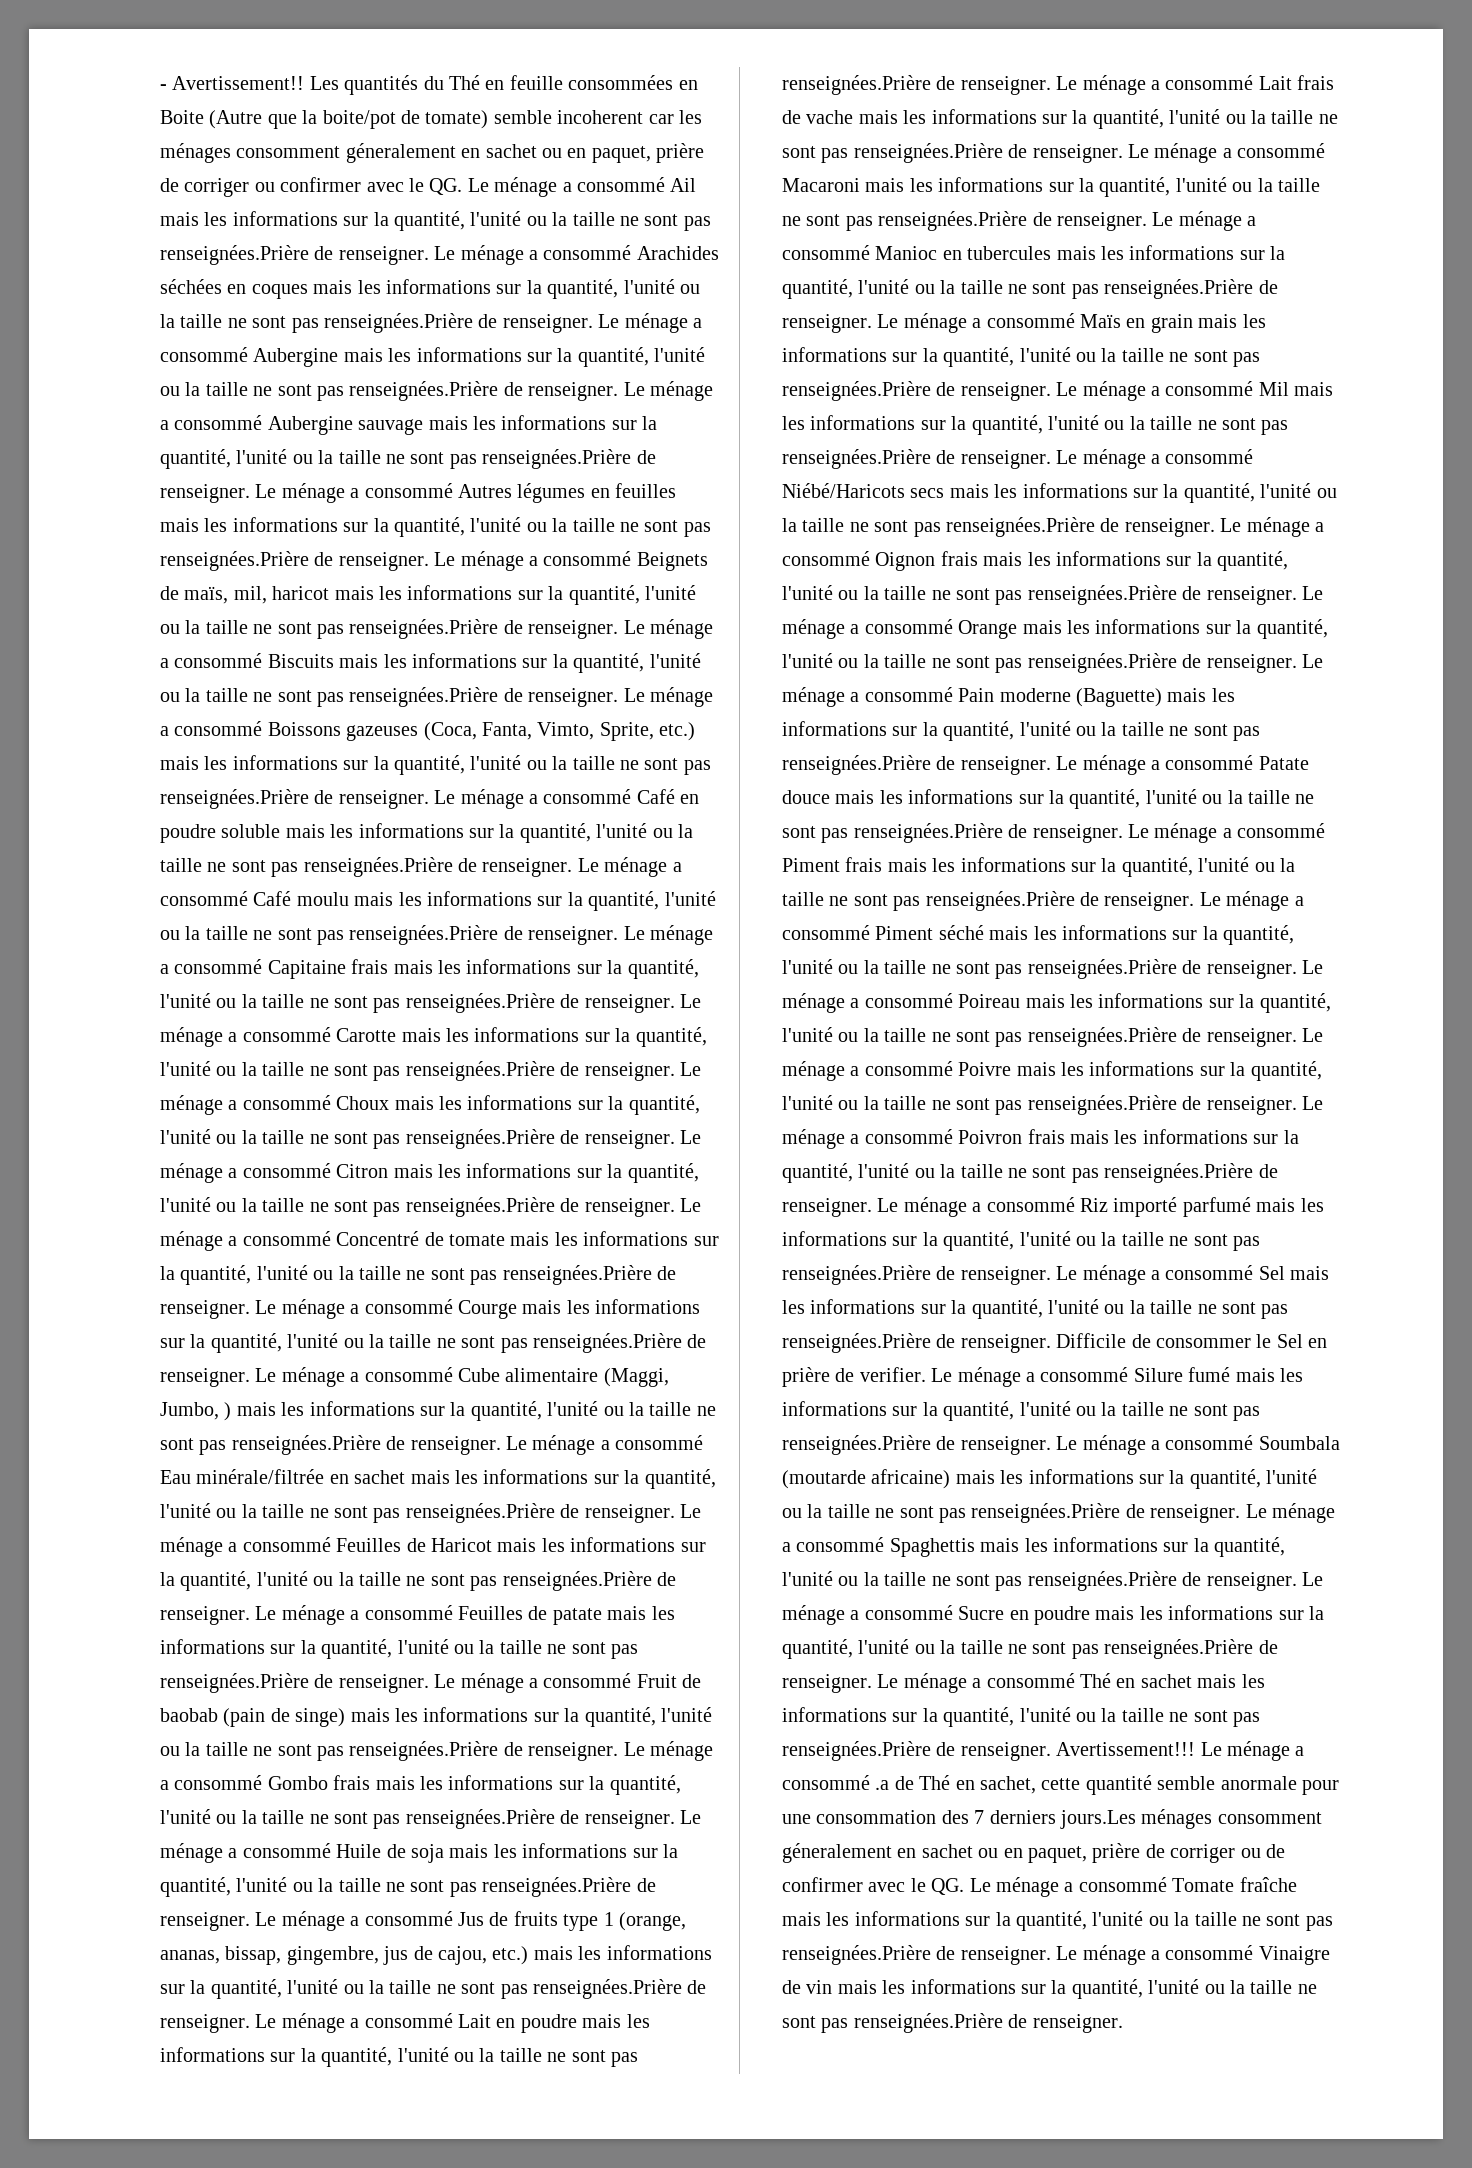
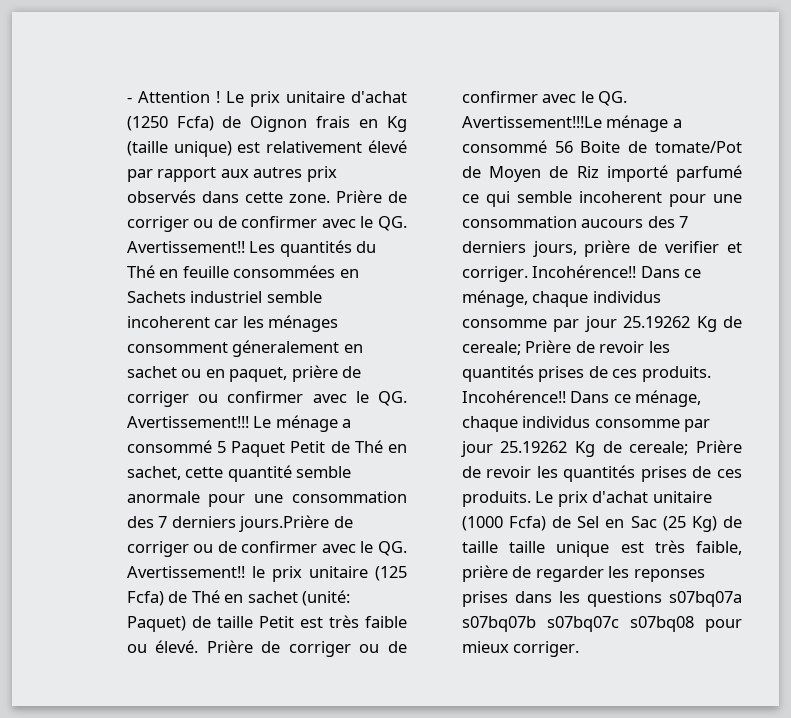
- - Avertissement!!
+ - Attention ! Le prix unitaire d'achat (1250 Fcfa) de Oignon frais en Kg (taille unique) est relativement élevé par rapport aux autres prix observés dans cette zone. Prière de corriger ou de confirmer avec le QG. Avertissement!!
- Les quantités du Thé en feuille consommées en Boite (Autre que la boite/pot de tomate) semble incoherent car les ménages consomment géneralement en sachet ou en paquet, prière de corriger ou confirmer avec le QG. Le ménage a consommé Ail mais les informations sur la quantité, l'unité ou la taille ne sont pas renseignées.Prière de renseigner. Le ménage a consommé Arachides séchées en coques mais les informations sur la quantité, l'unité ou la taille ne sont pas renseignées.Prière de renseigner. Le ménage a consommé Aubergine mais les informations sur la quantité, l'unité ou la taille ne sont pas renseignées.Prière de renseigner. Le ménage a consommé Aubergine sauvage mais les informations sur la quantité, l'unité ou la taille ne sont pas renseignées.Prière de renseigner. Le ménage a consommé Autres légumes en feuilles mais les informations sur la quantité, l'unité ou la taille ne sont pas renseignées.Prière de renseigner. Le ménage a consommé Beignets de maïs, mil, haricot mais les informations sur la quantité, l'unité ou la taille ne sont pas renseignées.Prière de renseigner. Le ménage a consommé Biscuits mais les informations sur la quantité, l'unité ou la taille ne sont pas renseignées.Prière de renseigner. Le ménage a consommé Boissons gazeuses (Coca, Fanta, Vimto, Sprite, etc.) mais les informations sur la quantité, l'unité ou la taille ne sont pas renseignées.Prière de renseigner. Le ménage a consommé Café en poudre soluble mais les informations sur la quantité, l'unité ou la taille ne sont pas renseignées.Prière de renseigner. Le ménage a consommé Café moulu mais les informations sur la quantité, l'unité ou la taille ne sont pas renseignées.Prière de renseigner. Le ménage a consommé Capitaine frais mais les informations sur la quantité, l'unité ou la taille ne sont pas renseignées.Prière de renseigner. Le ménage a consommé Carotte mais les informations sur la quantité, l'unité ou la taille ne sont pas renseignées.Prière de renseigner. Le ménage a consommé Choux mais les informations sur la quantité, l'unité ou la taille ne sont pas renseignées.Prière de renseigner. Le ménage a consommé Citron mais les informations sur la quantité, l'unité ou la taille ne sont pas renseignées.Prière de renseigner. Le ménage a consommé Concentré de tomate mais les informations sur la quantité, l'unité ou la taille ne sont pas renseignées.Prière de renseigner. Le ménage a consommé Courge mais les informations sur la quantité, l'unité ou la taille ne sont pas renseignées.Prière de renseigner. Le ménage a consommé Cube alimentaire (Maggi, Jumbo, ) mais les informations sur la quantité, l'unité ou la taille ne sont pas renseignées.Prière de renseigner. Le ménage a consommé Eau minérale/filtrée en sachet mais les informations sur la quantité, l'unité ou la taille ne sont pas renseignées.Prière de renseigner. Le ménage a consommé Feuilles de Haricot mais les informations sur la quantité, l'unité ou la taille ne sont pas renseignées.Prière de renseigner. Le ménage a consommé Feuilles de patate mais les informations sur la quantité, l'unité ou la taille ne sont pas renseignées.Prière de renseigner. Le ménage a consommé Fruit de baobab (pain de singe) mais les informations sur la quantité, l'unité ou la taille ne sont pas renseignées.Prière de renseigner. Le ménage a consommé Gombo frais mais les informations sur la quantité, l'unité ou la taille ne sont pas renseignées.Prière de renseigner. Le ménage a consommé Huile de soja mais les informations sur la quantité, l'unité ou la taille ne sont pas renseignées.Prière de renseigner. Le ménage a consommé Jus de fruits type 1 (orange, ananas, bissap, gingembre, jus de cajou, etc.) mais les informations sur la quantité, l'unité ou la taille ne sont pas renseignées.Prière de renseigner. Le ménage a consommé Lait en poudre mais les informations sur la quantité, l'unité ou la taille ne sont pas renseignées.Prière de renseigner. Le ménage a consommé Lait frais de vache mais les informations sur la quantité, l'unité ou la taille ne sont pas renseignées.Prière de renseigner. Le ménage a consommé Macaroni mais les informations sur la quantité, l'unité ou la taille ne sont pas renseignées.Prière de renseigner. Le ménage a consommé Manioc en tubercules mais les informations sur la quantité, l'unité ou la taille ne sont pas renseignées.Prière de renseigner. Le ménage a consommé Maïs en grain mais les informations sur la quantité, l'unité ou la taille ne sont pas renseignées.Prière de renseigner. Le ménage a consommé Mil mais les informations sur la quantité, l'unité ou la taille ne sont pas renseignées.Prière de renseigner. Le ménage a consommé Niébé/Haricots secs mais les informations sur la quantité, l'unité ou la taille ne sont pas renseignées.Prière de renseigner. Le ménage a consommé Oignon frais mais les informations sur la quantité, l'unité ou la taille ne sont pas renseignées.Prière de renseigner. Le ménage a consommé Orange mais les informations sur la quantité, l'unité ou la taille ne sont pas renseignées.Prière de renseigner. Le ménage a consommé Pain moderne (Baguette) mais les informations sur la quantité, l'unité ou la taille ne sont pas renseignées.Prière de renseigner. Le ménage a consommé Patate douce mais les informations sur la quantité, l'unité ou la taille ne sont pas renseignées.Prière de renseigner. Le ménage a consommé Piment frais mais les informations sur la quantité, l'unité ou la taille ne sont pas renseignées.Prière de renseigner. Le ménage a consommé Piment séché mais les informations sur la quantité, l'unité ou la taille ne sont pas renseignées.Prière de renseigner. Le ménage a consommé Poireau mais les informations sur la quantité, l'unité ou la taille ne sont pas renseignées.Prière de renseigner. Le ménage a consommé Poivre mais les informations sur la quantité, l'unité ou la taille ne sont pas renseignées.Prière de renseigner. Le ménage a consommé Poivron frais mais les informations sur la quantité, l'unité ou la taille ne sont pas renseignées.Prière de renseigner. Le ménage a consommé Riz importé parfumé mais les informations sur la quantité, l'unité ou la taille ne sont pas renseignées.Prière de renseigner. Le ménage a consommé Sel mais les informations sur la quantité, l'unité ou la taille ne sont pas renseignées.Prière de renseigner. Difficile de consommer le Sel en prière de verifier. Le ménage a consommé Silure fumé mais les informations sur la quantité, l'unité ou la taille ne sont pas renseignées.Prière de renseigner. Le ménage a consommé Soumbala (moutarde africaine) mais les informations sur la quantité, l'unité ou la taille ne sont pas renseignées.Prière de renseigner. Le ménage a consommé Spaghettis mais les informations sur la quantité, l'unité ou la taille ne sont pas renseignées.Prière de renseigner. Le ménage a consommé Sucre en poudre mais les informations sur la quantité, l'unité ou la taille ne sont pas renseignées.Prière de renseigner. Le ménage a consommé Thé en sachet mais les informations sur la quantité, l'unité ou la taille ne sont pas renseignées.Prière de renseigner. Avertissement!!!
+ Les quantités du Thé en feuille consommées en Sachets industriel semble incoherent car les ménages consomment géneralement en sachet ou en paquet, prière de corriger ou confirmer avec le QG. Avertissement!!!
- Le ménage a consommé .a de Thé en sachet, cette quantité semble anormale pour une consommation des 7 derniers jours.Les ménages consomment géneralement en sachet ou en paquet, prière de corriger ou de confirmer avec le QG. Le ménage a consommé Tomate fraîche mais les informations sur la quantité, l'unité ou la taille ne sont pas renseignées.Prière de renseigner. Le ménage a consommé Vinaigre de vin mais les informations sur la quantité, l'unité ou la taille ne sont pas renseignées.Prière de renseigner.
+ Le ménage a consommé 5 Paquet Petit de Thé en sachet, cette quantité semble anormale pour une consommation des 7 derniers jours.Prière de corriger ou de confirmer avec le QG. Avertissement!! le prix unitaire (125 Fcfa) de Thé en sachet (unité: Paquet) de taille Petit est très faible ou élevé. Prière de corriger ou de confirmer avec le QG. Avertissement!!!Le ménage a consommé 56 Boite de tomate/Pot de Moyen de Riz importé parfumé ce qui semble incoherent pour une consommation aucours des 7 derniers jours, prière de verifier et corriger. Incohérence!! Dans ce ménage, chaque individus consomme par jour 25.19262 Kg de cereale; Prière de revoir les quantités prises de ces produits. Incohérence!! Dans ce ménage, chaque individus consomme par jour 25.19262 Kg de cereale; Prière de revoir les quantités prises de ces produits. Le prix d'achat unitaire (1000 Fcfa) de Sel en Sac (25 Kg) de taille taille unique est très faible, prière de regarder les reponses prises dans les questions s07bq07a s07bq07b s07bq07c s07bq08 pour mieux corriger.

